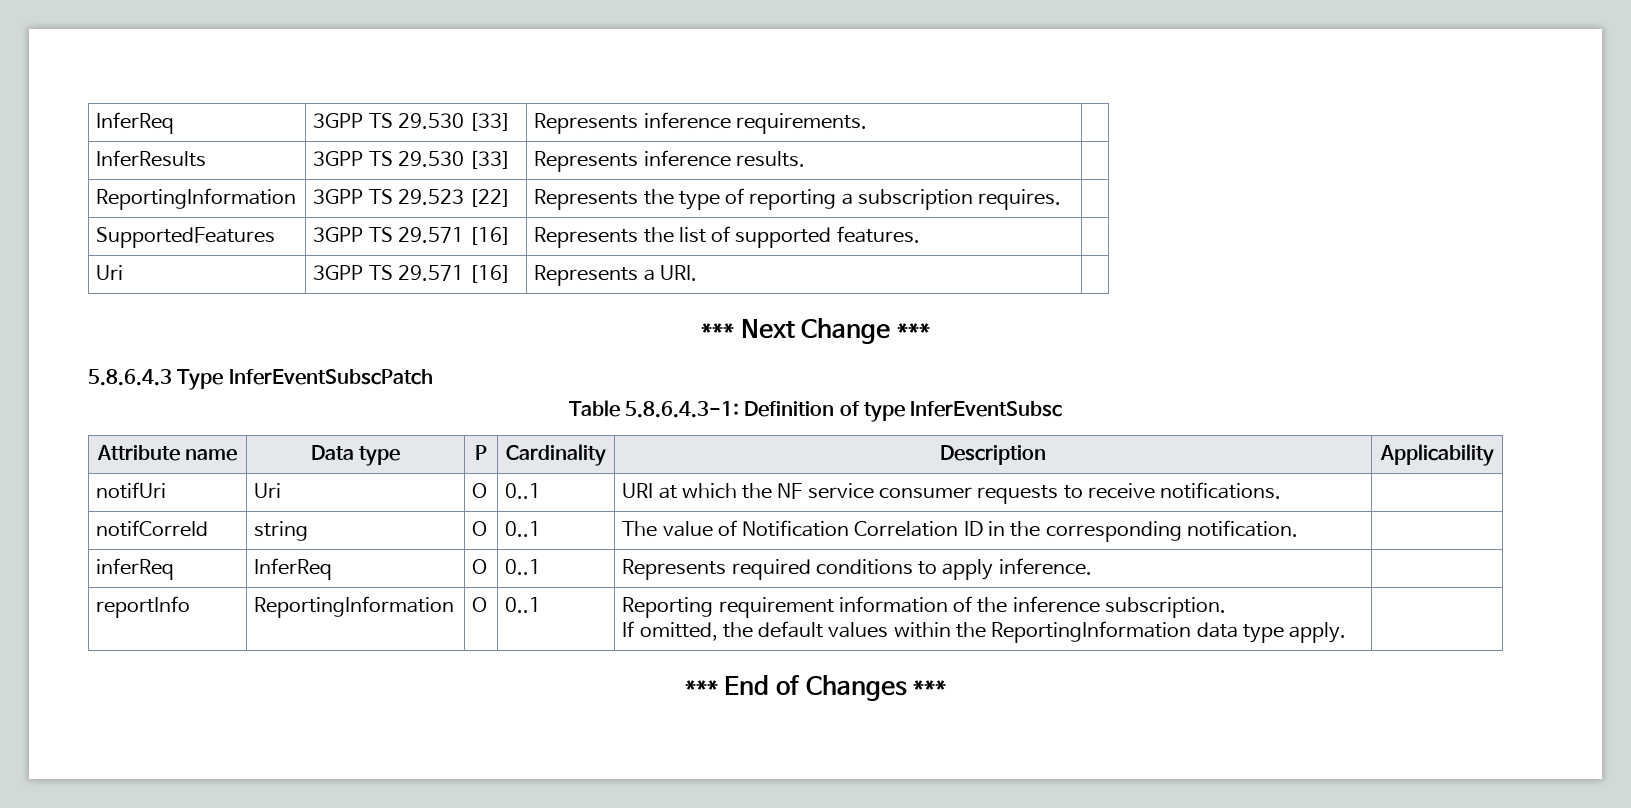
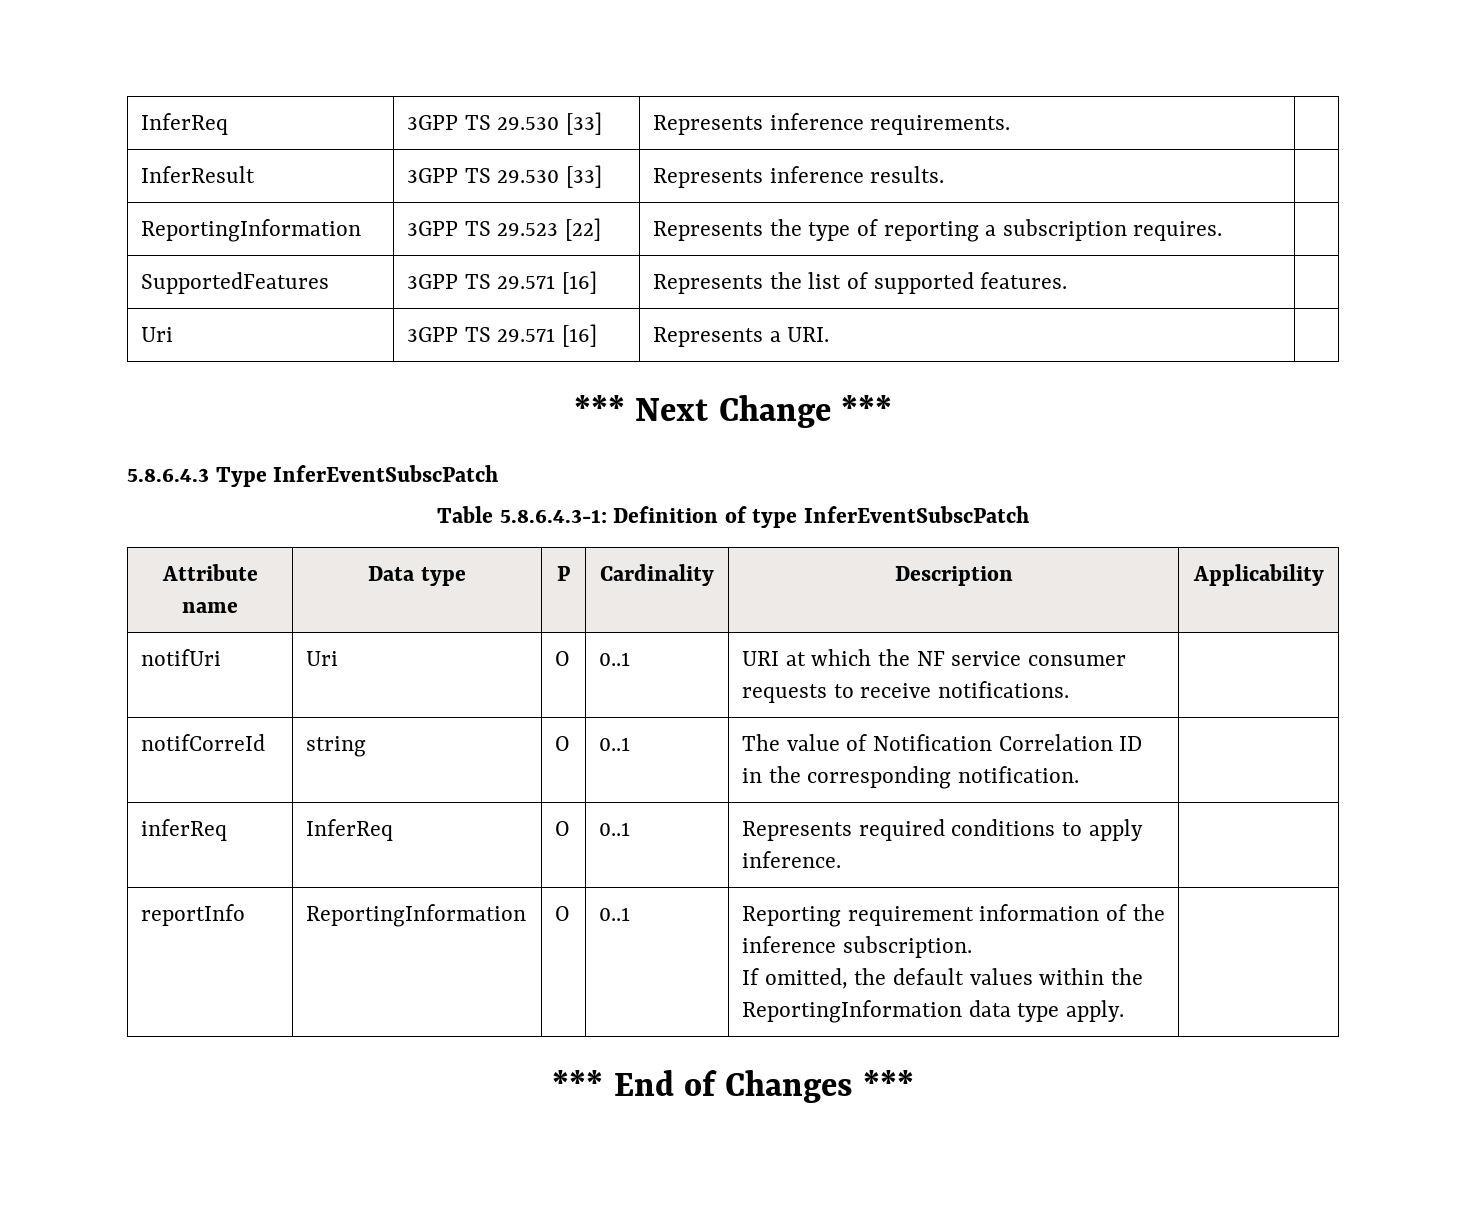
- InferResults | 3GPP TS 29.530 [33] | Represents inference results. |
+ InferResult | 3GPP TS 29.530 [33] | Represents inference results. |
- Table 5.8.6.4.3-1: Definition of type InferEventSubsc
+ Table 5.8.6.4.3-1: Definition of type InferEventSubscPatch

